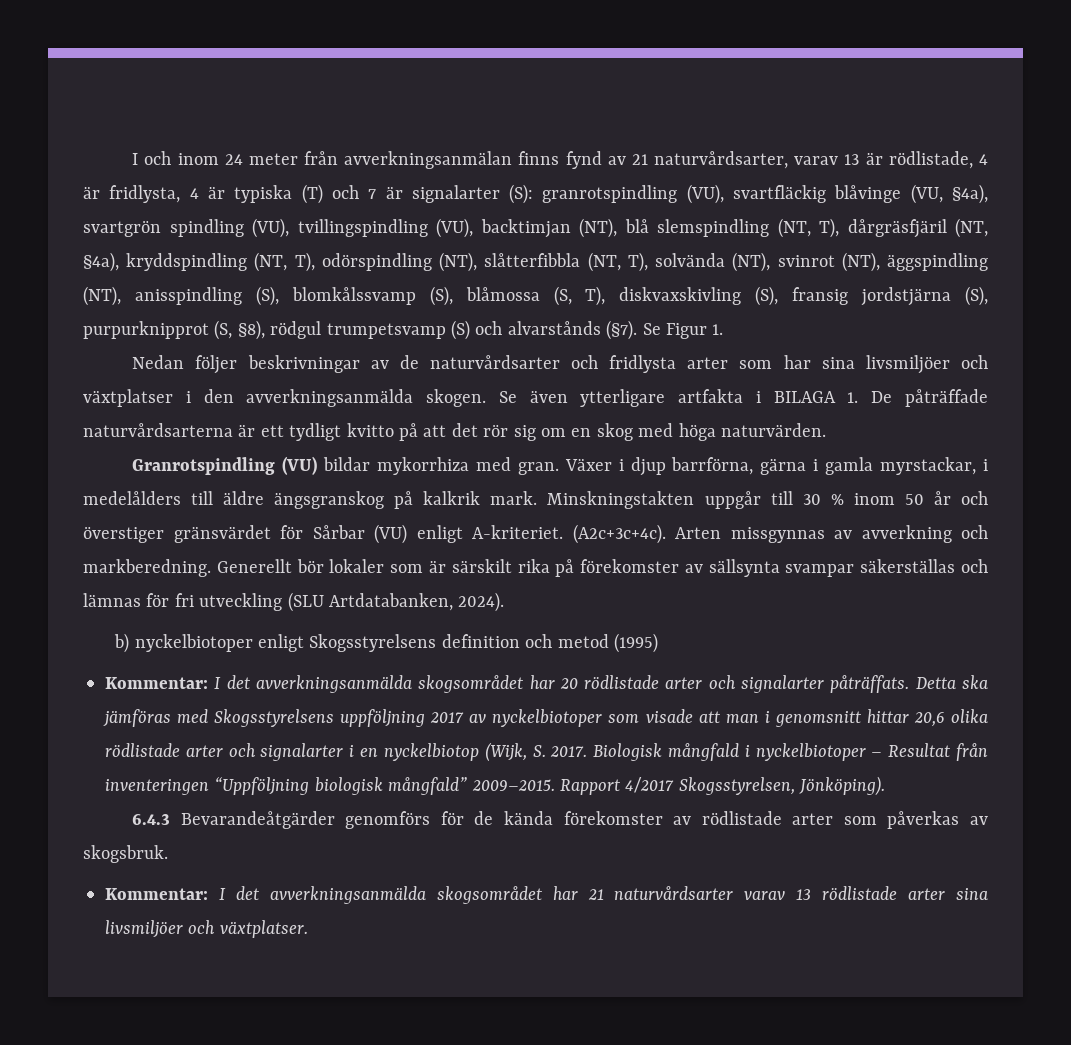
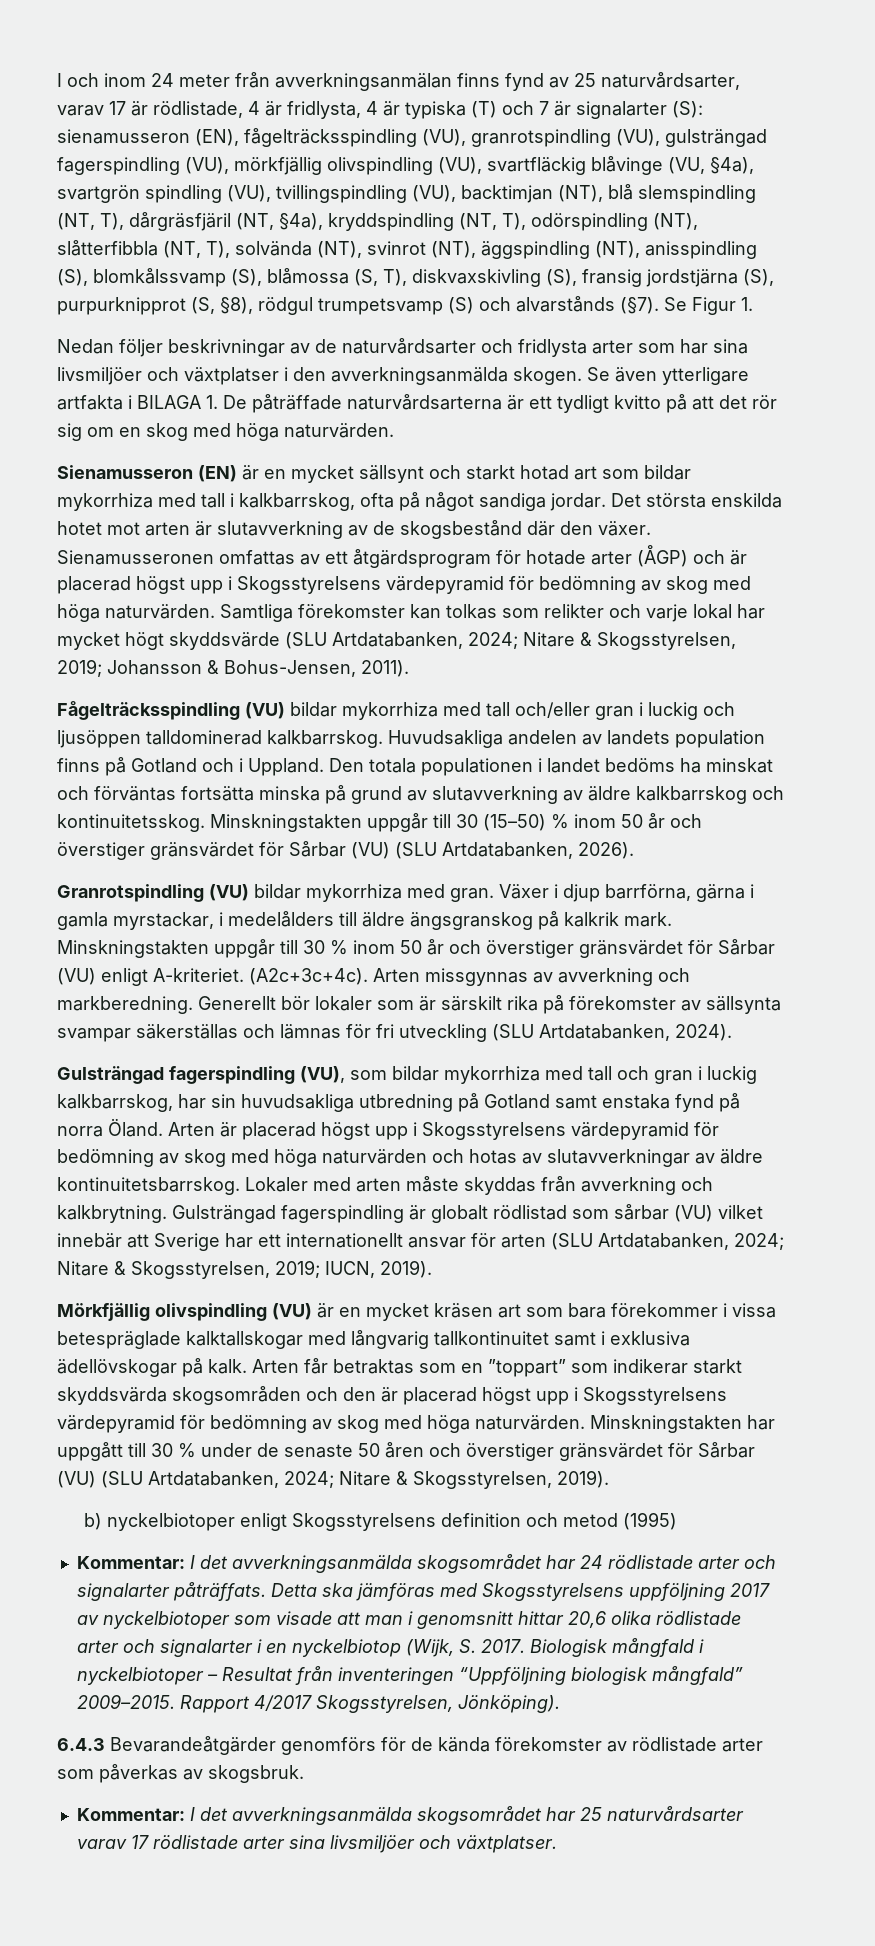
- I och inom 24 meter från avverkningsanmälan finns fynd av 21 naturvårdsarter, varav 13 är rödlistade, 4 är fridlysta, 4 är typiska (T) och 7 är signalarter (S):
+ I och inom 24 meter från avverkningsanmälan finns fynd av 25 naturvårdsarter, varav 17 är rödlistade, 4 är fridlysta, 4 är typiska (T) och 7 är signalarter (S):
- granrotspindling (VU), svartfläckig blåvinge (VU, §4a), svartgrön spindling (VU), tvillingspindling (VU), backtimjan (NT), blå slemspindling (NT, T), dårgräsfjäril (NT, §4a), kryddspindling (NT, T), odörspindling (NT), slåtterfibbla (NT, T), solvända (NT), svinrot (NT), äggspindling (NT), anisspindling (S), blomkålssvamp (S), blåmossa (S, T), diskvaxskivling (S), fransig jordstjärna (S), purpurknipprot (S, §8), rödgul trumpetsvamp (S) och alvarstånds (§7).
+ sienamusseron (EN), fågelträcksspindling (VU), granrotspindling (VU), gulsträngad fagerspindling (VU), mörkfjällig olivspindling (VU), svartfläckig blåvinge (VU, §4a), svartgrön spindling (VU), tvillingspindling (VU), backtimjan (NT), blå slemspindling (NT, T), dårgräsfjäril (NT, §4a), kryddspindling (NT, T), odörspindling (NT), slåtterfibbla (NT, T), solvända (NT), svinrot (NT), äggspindling (NT), anisspindling (S), blomkålssvamp (S), blåmossa (S, T), diskvaxskivling (S), fransig jordstjärna (S), purpurknipprot (S, §8), rödgul trumpetsvamp (S) och alvarstånds (§7).
+ Sienamusseron (EN) är en mycket sällsynt och starkt hotad art som bildar mykorrhiza med tall i kalkbarrskog, ofta på något sandiga jordar. Det största enskilda hotet mot arten är slutavverkning av de skogsbestånd där den växer. Sienamusseronen omfattas av ett åtgärdsprogram för hotade arter (ÅGP) och är placerad högst upp i Skogsstyrelsens värdepyramid för bedömning av skog med höga naturvärden. Samtliga förekomster kan tolkas som relikter och varje lokal har mycket högt skyddsvärde (SLU Artdatabanken, 2024; Nitare & Skogsstyrelsen, 2019; Johansson & Bohus-Jensen, 2011).
+ Fågelträcksspindling (VU) bildar mykorrhiza med tall och/eller gran i luckig och ljusöppen talldominerad kalkbarrskog. Huvudsakliga andelen av landets population finns på Gotland och i Uppland. Den totala populationen i landet bedöms ha minskat och förväntas fortsätta minska på grund av slutavverkning av äldre kalkbarrskog och kontinuitetsskog. Minskningstakten uppgår till 30 (15–50) % inom 50 år och överstiger gränsvärdet för Sårbar (VU) (SLU Artdatabanken, 2026).
+ Gulsträngad fagerspindling (VU), som bildar mykorrhiza med tall och gran i luckig kalkbarrskog, har sin huvudsakliga utbredning på Gotland samt enstaka fynd på norra Öland. Arten är placerad högst upp i Skogsstyrelsens värdepyramid för bedömning av skog med höga naturvärden och hotas av slutavverkningar av äldre kontinuitetsbarrskog. Lokaler med arten måste skyddas från avverkning och kalkbrytning. Gulsträngad fagerspindling är globalt rödlistad som sårbar (VU) vilket innebär att Sverige har ett internationellt ansvar för arten (SLU Artdatabanken, 2024; Nitare & Skogsstyrelsen, 2019; IUCN, 2019).
+ Mörkfjällig olivspindling (VU) är en mycket kräsen art som bara förekommer i vissa betespräglade kalktallskogar med långvarig tallkontinuitet samt i exklusiva ädellövskogar på kalk. Arten får betraktas som en ”toppart” som indikerar starkt skyddsvärda skogsområden och den är placerad högst upp i Skogsstyrelsens värdepyramid för bedömning av skog med höga naturvärden. Minskningstakten har uppgått till 30 % under de senaste 50 åren och överstiger gränsvärdet för Sårbar (VU) (SLU Artdatabanken, 2024; Nitare & Skogsstyrelsen, 2019).
- Kommentar: I det avverkningsanmälda skogsområdet har 20 rödlistade arter och signalarter påträffats.
+ Kommentar: I det avverkningsanmälda skogsområdet har 24 rödlistade arter och signalarter påträffats.
- Kommentar: I det avverkningsanmälda skogsområdet har 21 naturvårdsarter varav 13 rödlistade arter sina livsmiljöer och växtplatser.
+ Kommentar: I det avverkningsanmälda skogsområdet har 25 naturvårdsarter varav 17 rödlistade arter sina livsmiljöer och växtplatser.

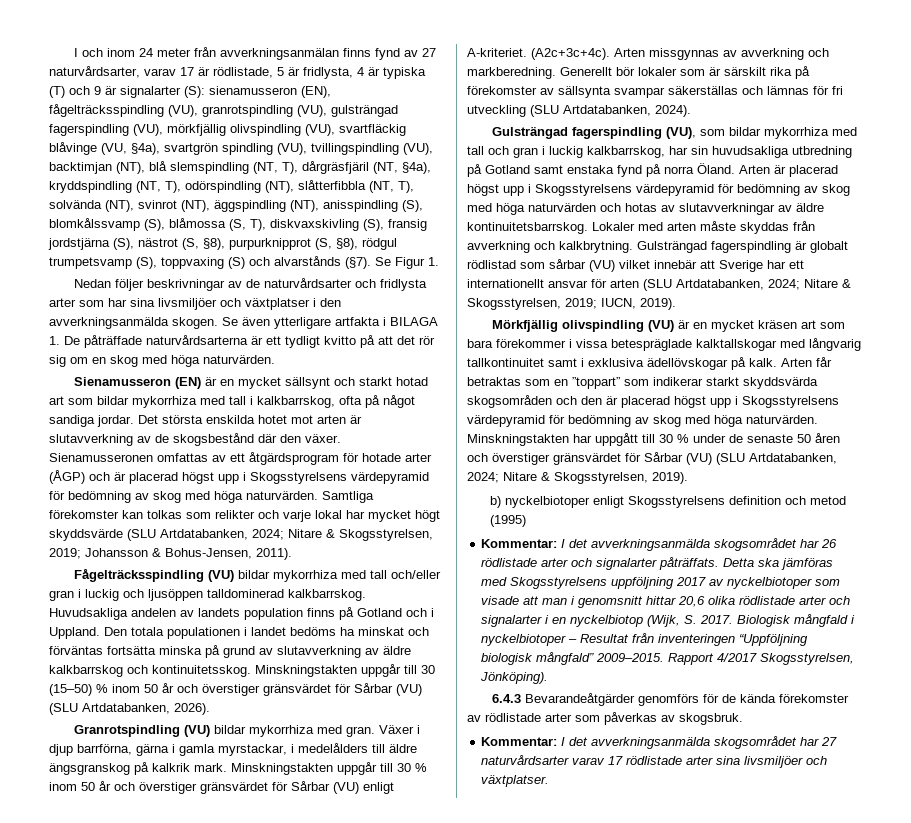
- I och inom 24 meter från avverkningsanmälan finns fynd av 25 naturvårdsarter, varav 17 är rödlistade, 4 är fridlysta, 4 är typiska (T) och 7 är signalarter (S):
+ I och inom 24 meter från avverkningsanmälan finns fynd av 27 naturvårdsarter, varav 17 är rödlistade, 5 är fridlysta, 4 är typiska (T) och 9 är signalarter (S):
- sienamusseron (EN), fågelträcksspindling (VU), granrotspindling (VU), gulsträngad fagerspindling (VU), mörkfjällig olivspindling (VU), svartfläckig blåvinge (VU, §4a), svartgrön spindling (VU), tvillingspindling (VU), backtimjan (NT), blå slemspindling (NT, T), dårgräsfjäril (NT, §4a), kryddspindling (NT, T), odörspindling (NT), slåtterfibbla (NT, T), solvända (NT), svinrot (NT), äggspindling (NT), anisspindling (S), blomkålssvamp (S), blåmossa (S, T), diskvaxskivling (S), fransig jordstjärna (S), purpurknipprot (S, §8), rödgul trumpetsvamp (S) och alvarstånds (§7).
+ sienamusseron (EN), fågelträcksspindling (VU), granrotspindling (VU), gulsträngad fagerspindling (VU), mörkfjällig olivspindling (VU), svartfläckig blåvinge (VU, §4a), svartgrön spindling (VU), tvillingspindling (VU), backtimjan (NT), blå slemspindling (NT, T), dårgräsfjäril (NT, §4a), kryddspindling (NT, T), odörspindling (NT), slåtterfibbla (NT, T), solvända (NT), svinrot (NT), äggspindling (NT), anisspindling (S), blomkålssvamp (S), blåmossa (S, T), diskvaxskivling (S), fransig jordstjärna (S), nästrot (S, §8), purpurknipprot (S, §8), rödgul trumpetsvamp (S), toppvaxing (S) och alvarstånds (§7).
- Kommentar: I det avverkningsanmälda skogsområdet har 24 rödlistade arter och signalarter påträffats.
+ Kommentar: I det avverkningsanmälda skogsområdet har 26 rödlistade arter och signalarter påträffats.
- Kommentar: I det avverkningsanmälda skogsområdet har 25 naturvårdsarter varav 17 rödlistade arter sina livsmiljöer och växtplatser.
+ Kommentar: I det avverkningsanmälda skogsområdet har 27 naturvårdsarter varav 17 rödlistade arter sina livsmiljöer och växtplatser.

